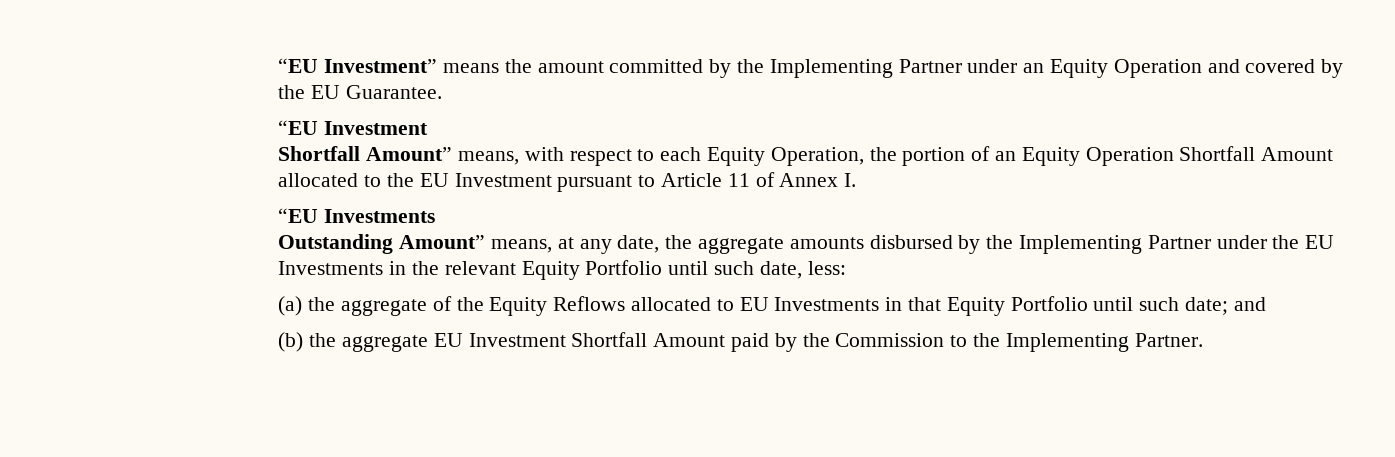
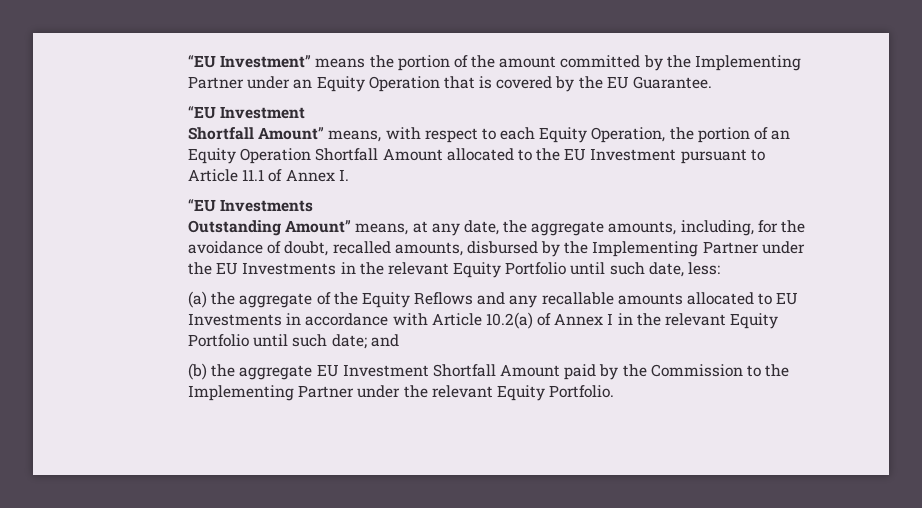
- “EU Investment” means the amount committed by the Implementing Partner under an Equity Operation and covered by the EU Guarantee.
+ “EU Investment” means the portion of the amount committed by the Implementing Partner under an Equity Operation that is covered by the EU Guarantee.
- Shortfall Amount” means, with respect to each Equity Operation, the portion of an Equity Operation Shortfall Amount allocated to the EU Investment pursuant to Article 11 of Annex I.
+ Shortfall Amount” means, with respect to each Equity Operation, the portion of an Equity Operation Shortfall Amount allocated to the EU Investment pursuant to Article 11.1 of Annex I.
- Outstanding Amount” means, at any date, the aggregate amounts disbursed by the Implementing Partner under the EU Investments in the relevant Equity Portfolio until such date, less:
+ Outstanding Amount” means, at any date, the aggregate amounts, including, for the avoidance of doubt, recalled amounts, disbursed by the Implementing Partner under the EU Investments in the relevant Equity Portfolio until such date, less:
- (a) the aggregate of the Equity Reflows allocated to EU Investments in that Equity Portfolio until such date; and
+ (a) the aggregate of the Equity Reflows and any recallable amounts allocated to EU Investments in accordance with Article 10.2(a) of Annex I in the relevant Equity Portfolio until such date; and
- (b) the aggregate EU Investment Shortfall Amount paid by the Commission to the Implementing Partner.
+ (b) the aggregate EU Investment Shortfall Amount paid by the Commission to the Implementing Partner under the relevant Equity Portfolio.

